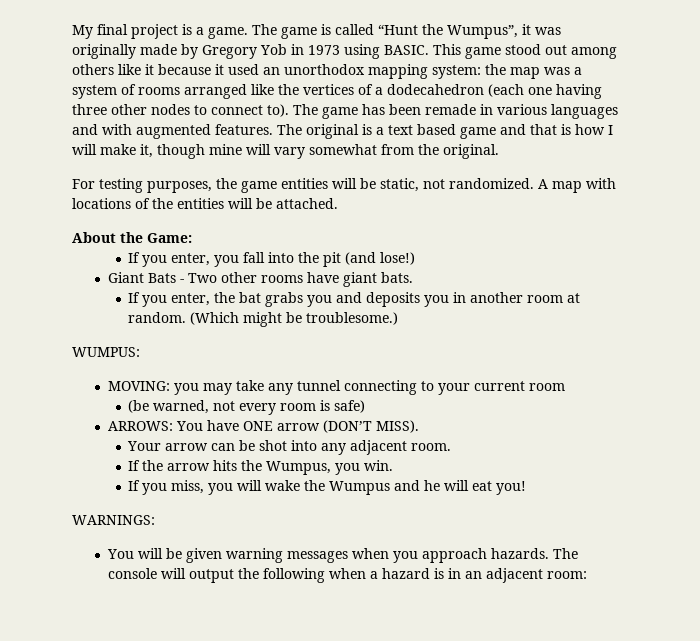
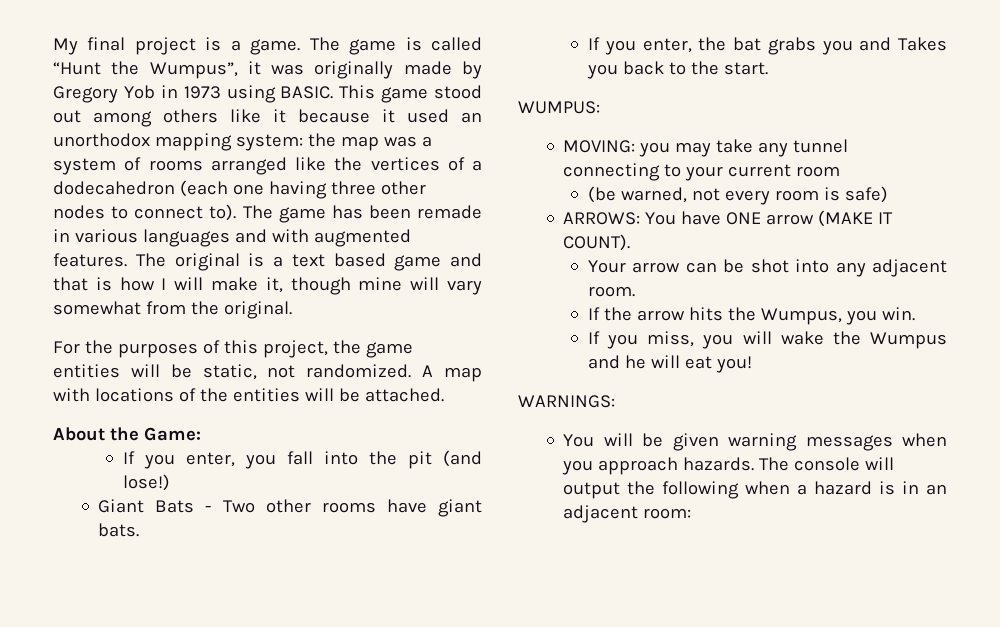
- For testing purposes, the game entities will be static, not randomized.
+ For the purposes of this project, the game entities will be static, not randomized.
- If you enter, the bat grabs you and deposits you in another room at random. (Which might be troublesome.)
+ If you enter, the bat grabs you and Takes you back to the start.
- ARROWS: You have ONE arrow (DON’T MISS).
+ ARROWS: You have ONE arrow (MAKE IT COUNT).

